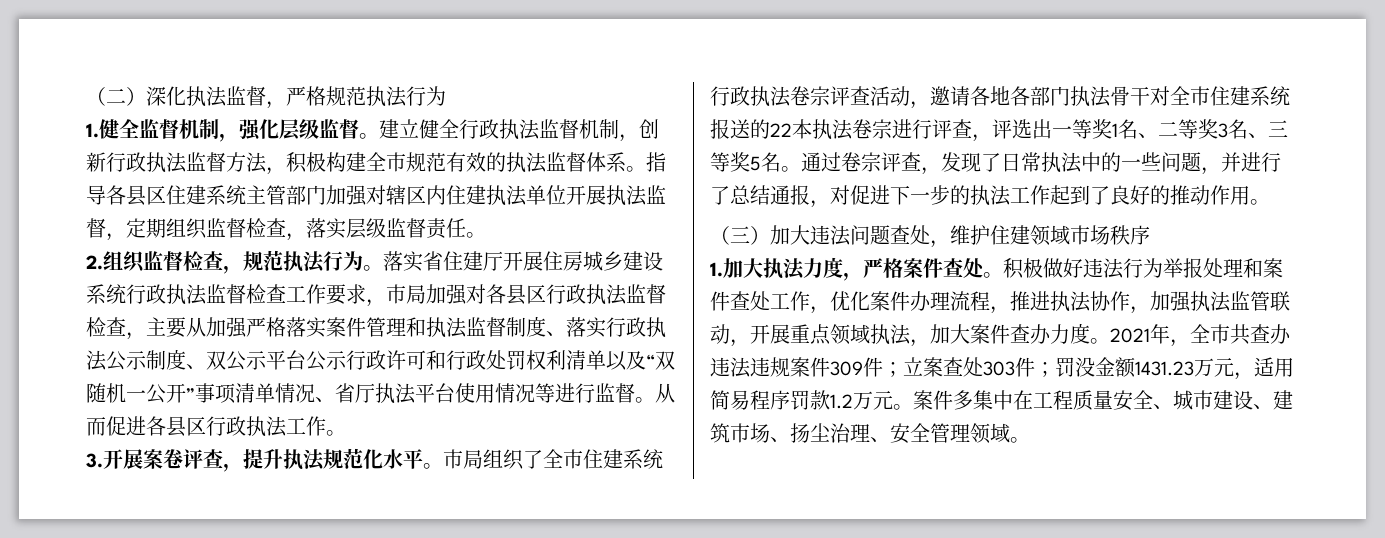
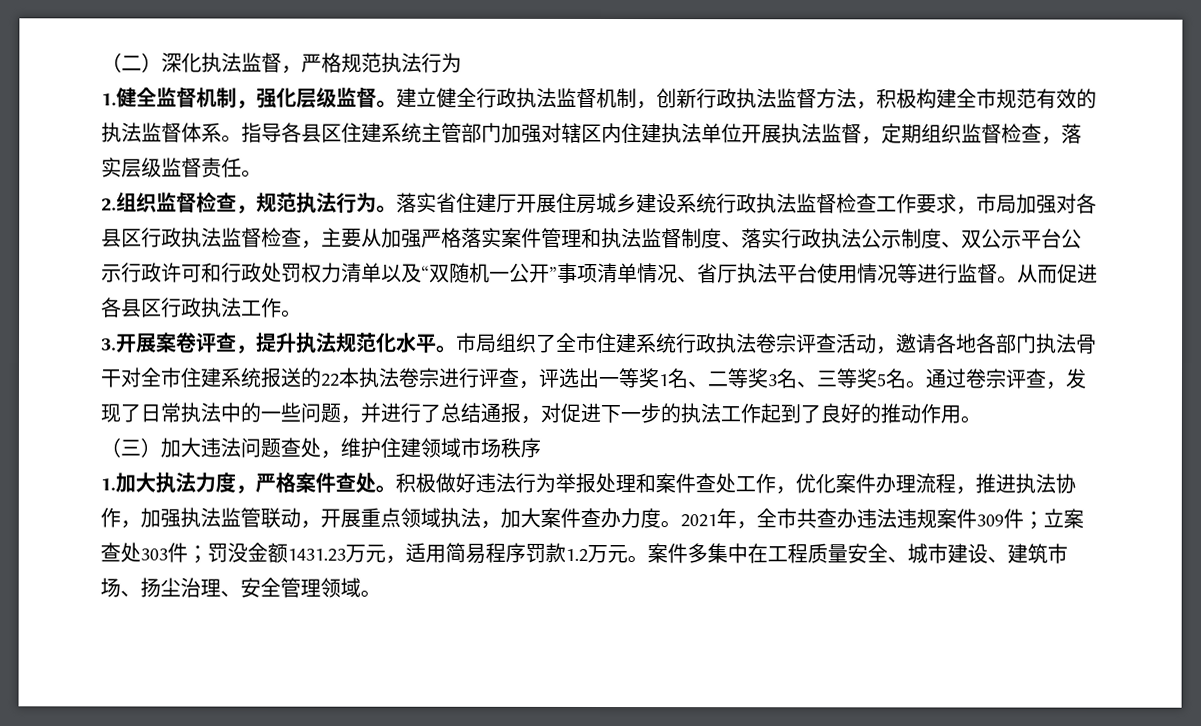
- 落实省住建厅开展住房城乡建设系统行政执法监督检查工作要求，市局加强对各县区行政执法监督检查，主要从加强严格落实案件管理和执法监督制度、落实行政执法公示制度、双公示平台公示行政许可和行政处罚权利清单以及“双随机一公开”事项清单情况、省厅执法平台使用情况等进行监督。
+ 落实省住建厅开展住房城乡建设系统行政执法监督检查工作要求，市局加强对各县区行政执法监督检查，主要从加强严格落实案件管理和执法监督制度、落实行政执法公示制度、双公示平台公示行政许可和行政处罚权力清单以及“双随机一公开”事项清单情况、省厅执法平台使用情况等进行监督。

